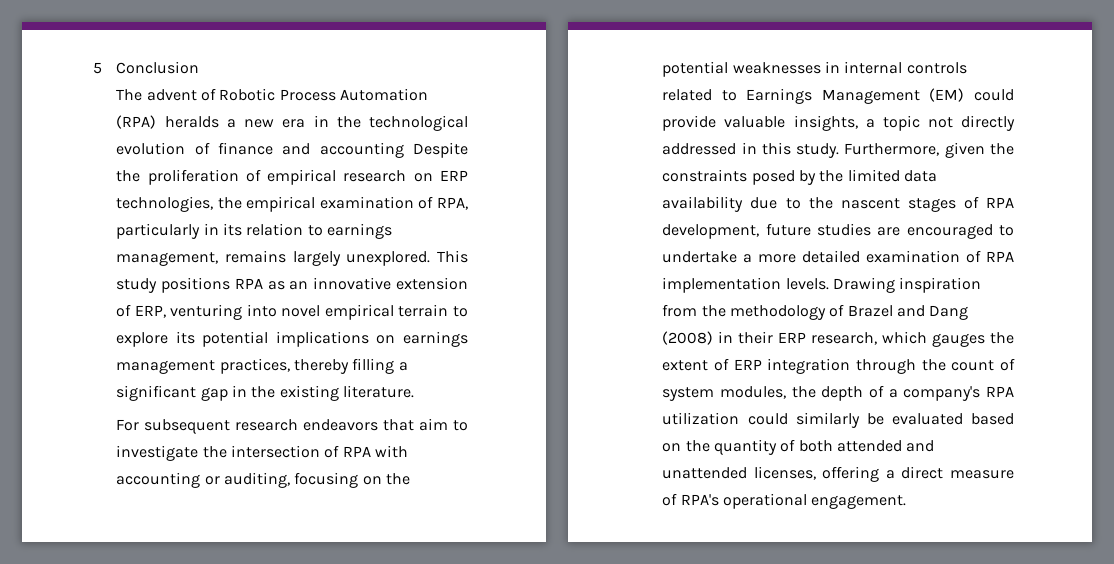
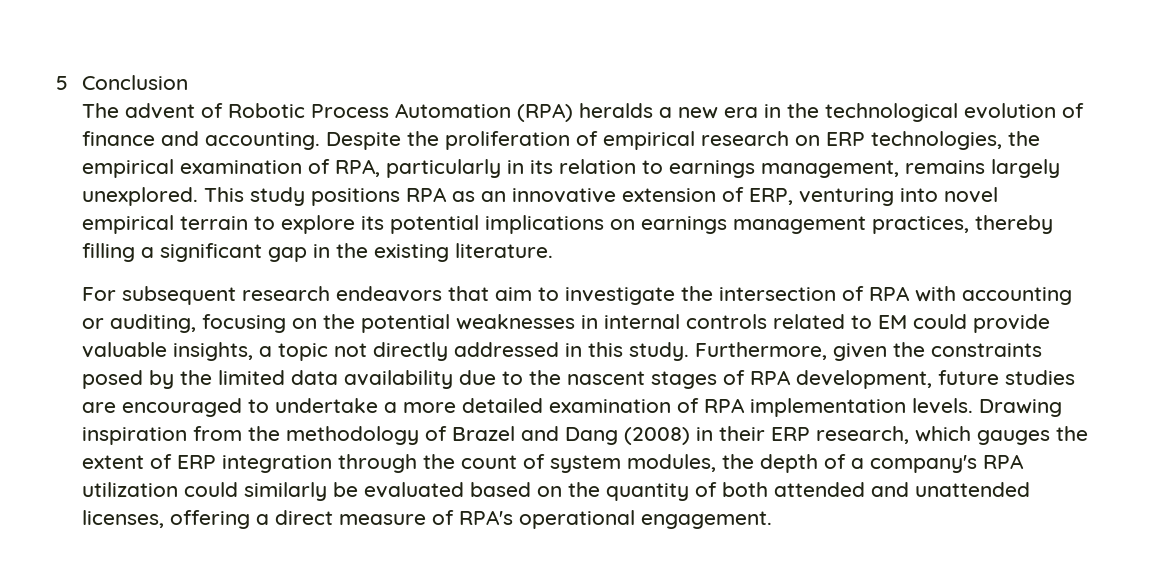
- The advent of Robotic Process Automation (RPA) heralds a new era in the technological evolution of finance and accounting Despite the proliferation of empirical research on ERP technologies, the empirical examination of RPA, particularly in its relation to earnings management, remains largely unexplored.
+ The advent of Robotic Process Automation (RPA) heralds a new era in the technological evolution of finance and accounting. Despite the proliferation of empirical research on ERP technologies, the empirical examination of RPA, particularly in its relation to earnings management, remains largely unexplored.
- For subsequent research endeavors that aim to investigate the intersection of RPA with accounting or auditing, focusing on the potential weaknesses in internal controls related to Earnings Management (EM) could provide valuable insights, a topic not directly addressed in this study.
+ For subsequent research endeavors that aim to investigate the intersection of RPA with accounting or auditing, focusing on the potential weaknesses in internal controls related to EM could provide valuable insights, a topic not directly addressed in this study.

